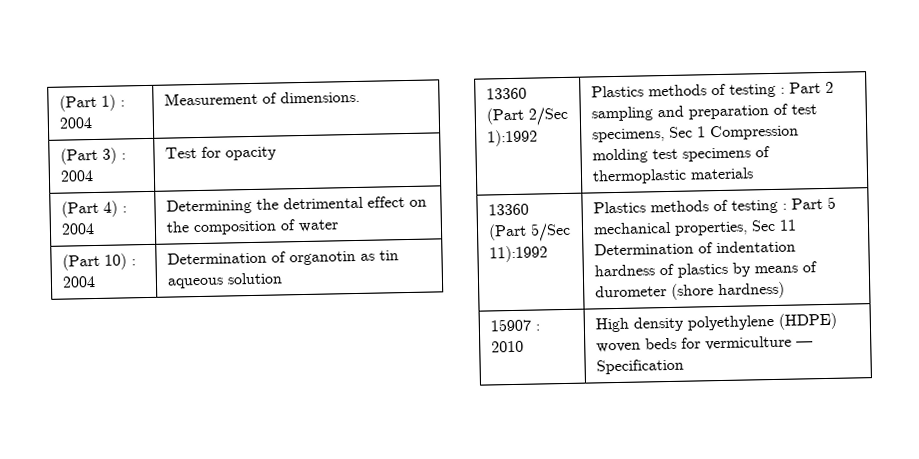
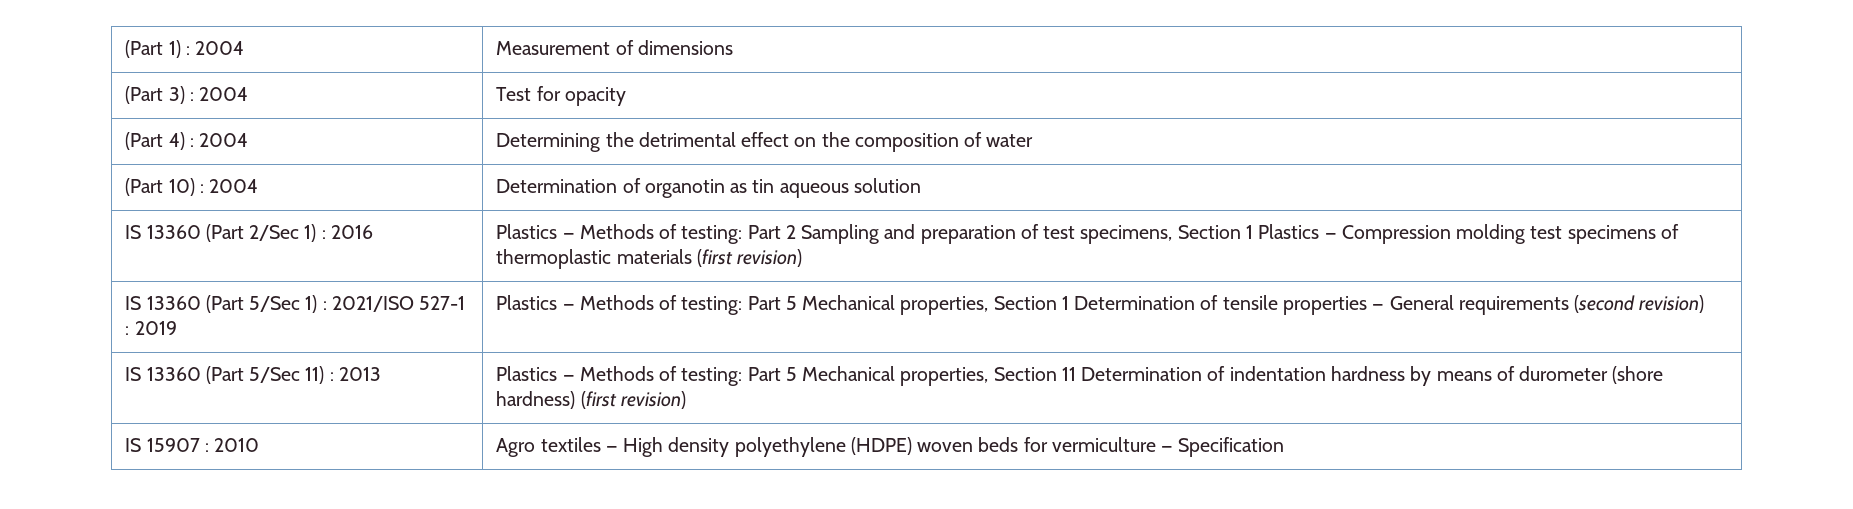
- (Part 1) : 2004 | Measurement of dimensions.
+ (Part 1) : 2004 | Measurement of dimensions
- 13360 (Part 2/Sec 1):1992 | Plastics methods of testing : Part 2 sampling and preparation of test specimens, Sec 1 Compression molding test specimens of thermoplastic materials
- 13360 (Part 5/Sec 11):1992 | Plastics methods of testing : Part 5 mechanical properties, Sec 11 Determination of indentation hardness of plastics by means of durometer (shore hardness)
- 15907 : 2010 | High density polyethylene (HDPE) woven beds for vermiculture — Specification
+ IS 13360 (Part 2/Sec 1) : 2016 | Plastics — Methods of testing: Part 2 Sampling and preparation of test specimens, Section 1 Plastics — Compression molding test specimens of thermoplastic materials (first revision)
+ IS 13360 (Part 5/Sec 1) : 2021/ISO 527-1 : 2019 | Plastics — Methods of testing: Part 5 Mechanical properties, Section 1 Determination of tensile properties — General requirements (second revision)
+ IS 13360 (Part 5/Sec 11) : 2013 | Plastics — Methods of testing: Part 5 Mechanical properties, Section 11 Determination of indentation hardness by means of durometer (shore hardness) (first revision)
+ IS 15907 : 2010 | Agro textiles — High density polyethylene (HDPE) woven beds for vermiculture — Specification

